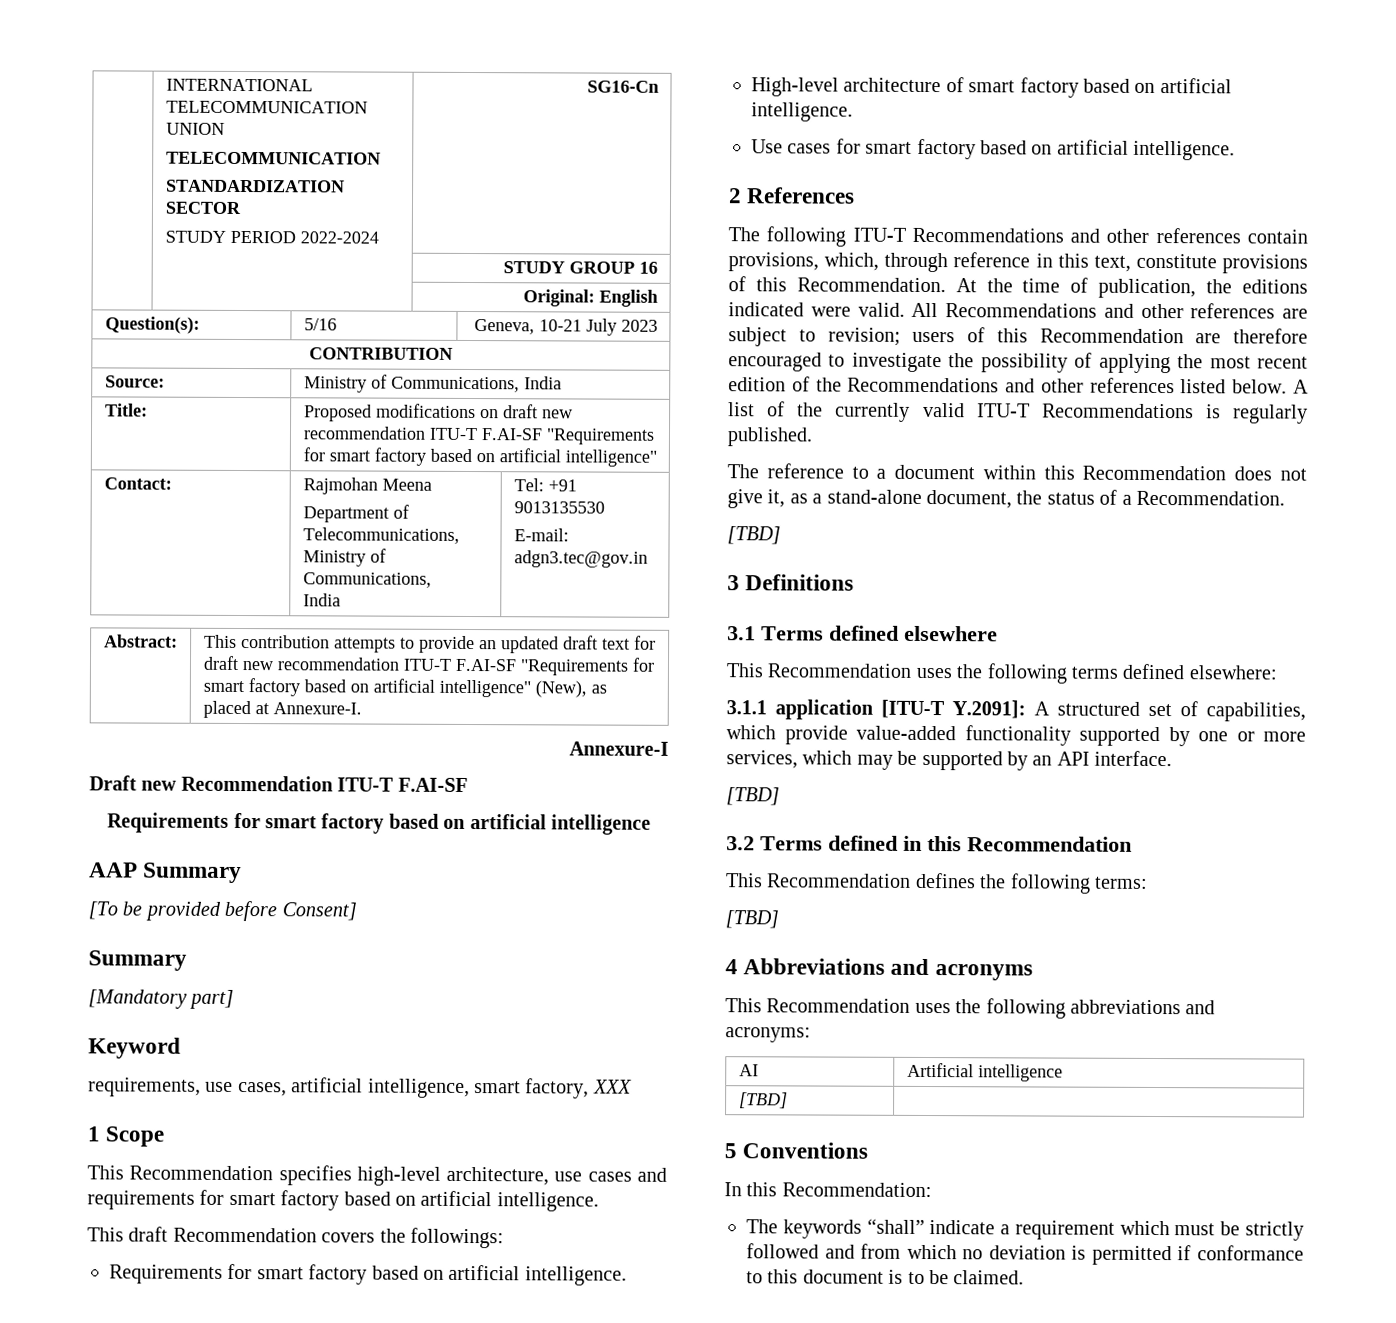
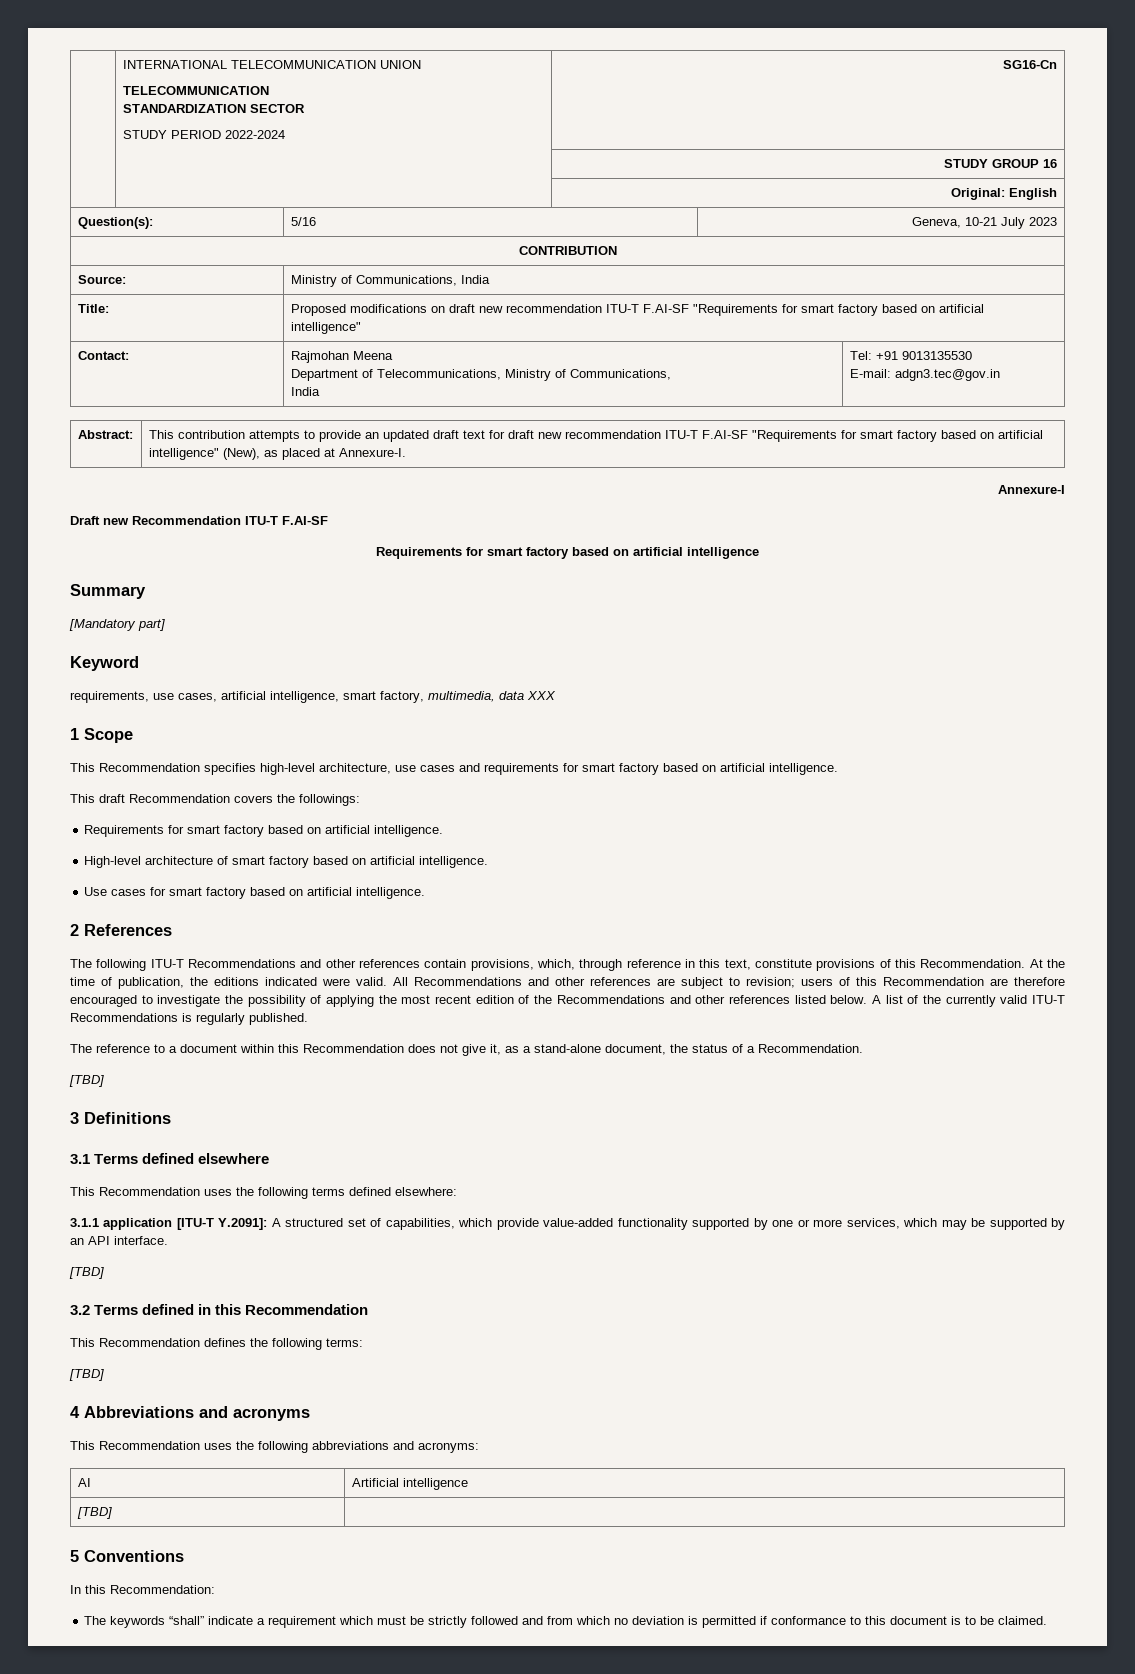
- AAP Summary
- [To be provided before Consent]
- requirements, use cases, artificial intelligence, smart factory, XXX
+ requirements, use cases, artificial intelligence, smart factory, multimedia, data XXX

